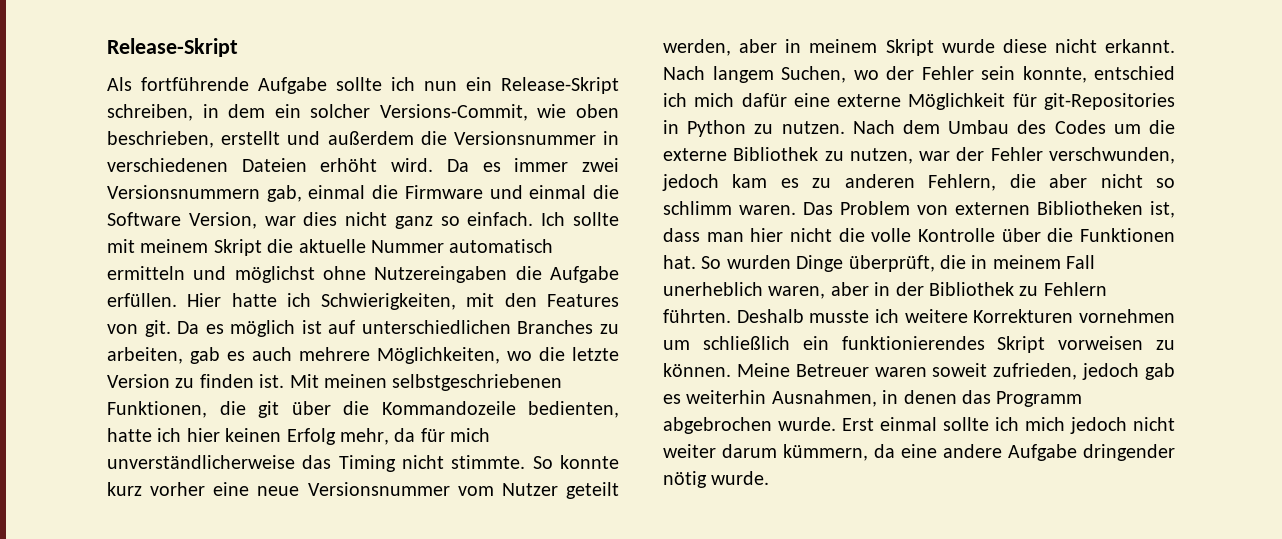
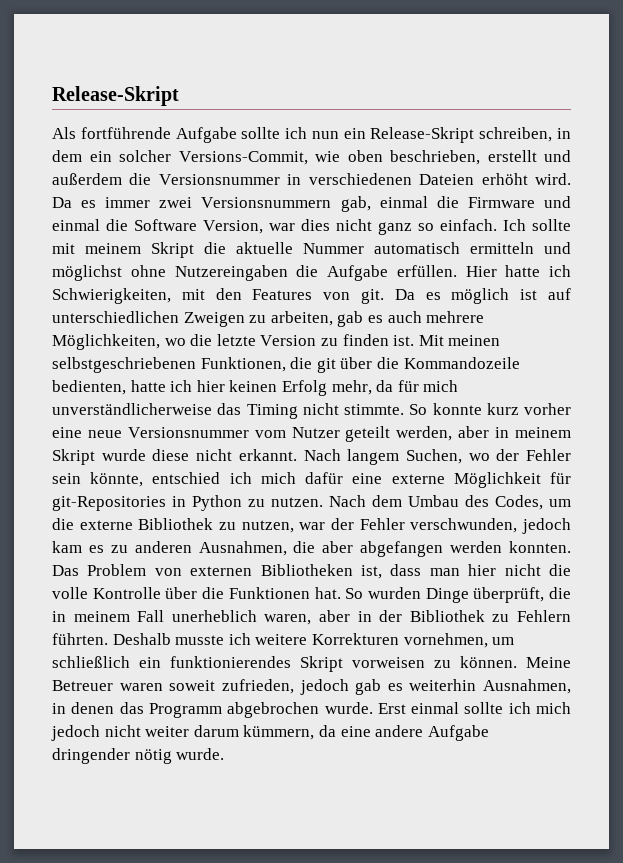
- Da es möglich ist auf unterschiedlichen Branches zu arbeiten, gab es auch mehrere Möglichkeiten, wo die letzte Version zu finden ist.
+ Da es möglich ist auf unterschiedlichen Zweigen zu arbeiten, gab es auch mehrere Möglichkeiten, wo die letzte Version zu finden ist.
- Nach langem Suchen, wo der Fehler sein konnte, entschied ich mich dafür eine externe Möglichkeit für git-Repositories in Python zu nutzen.
+ Nach langem Suchen, wo der Fehler sein könnte, entschied ich mich dafür eine externe Möglichkeit für git-Repositories in Python zu nutzen.
- Nach dem Umbau des Codes um die externe Bibliothek zu nutzen, war der Fehler verschwunden, jedoch kam es zu anderen Fehlern, die aber nicht so schlimm waren.
+ Nach dem Umbau des Codes, um die externe Bibliothek zu nutzen, war der Fehler verschwunden, jedoch kam es zu anderen Ausnahmen, die aber abgefangen werden konnten.
- Deshalb musste ich weitere Korrekturen vornehmen um schließlich ein funktionierendes Skript vorweisen zu können.
+ Deshalb musste ich weitere Korrekturen vornehmen, um schließlich ein funktionierendes Skript vorweisen zu können.

